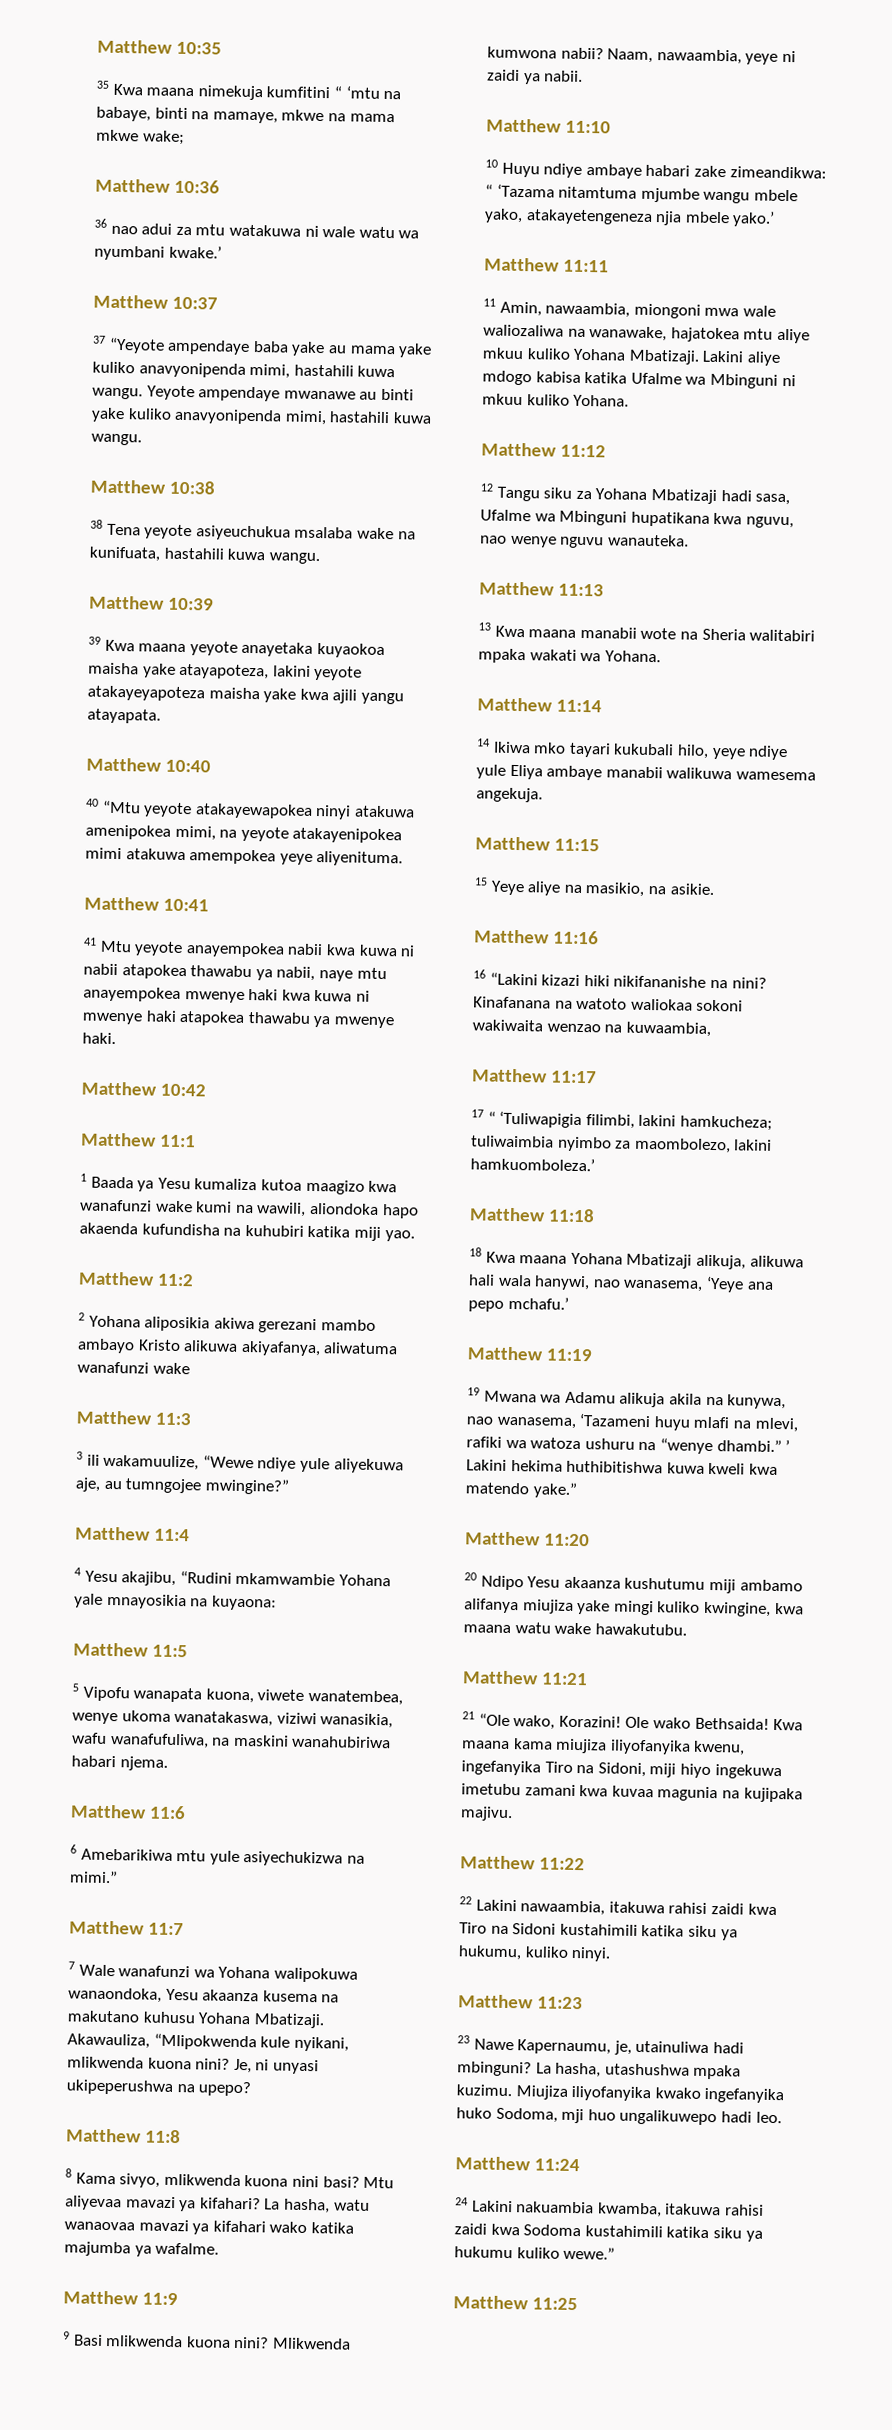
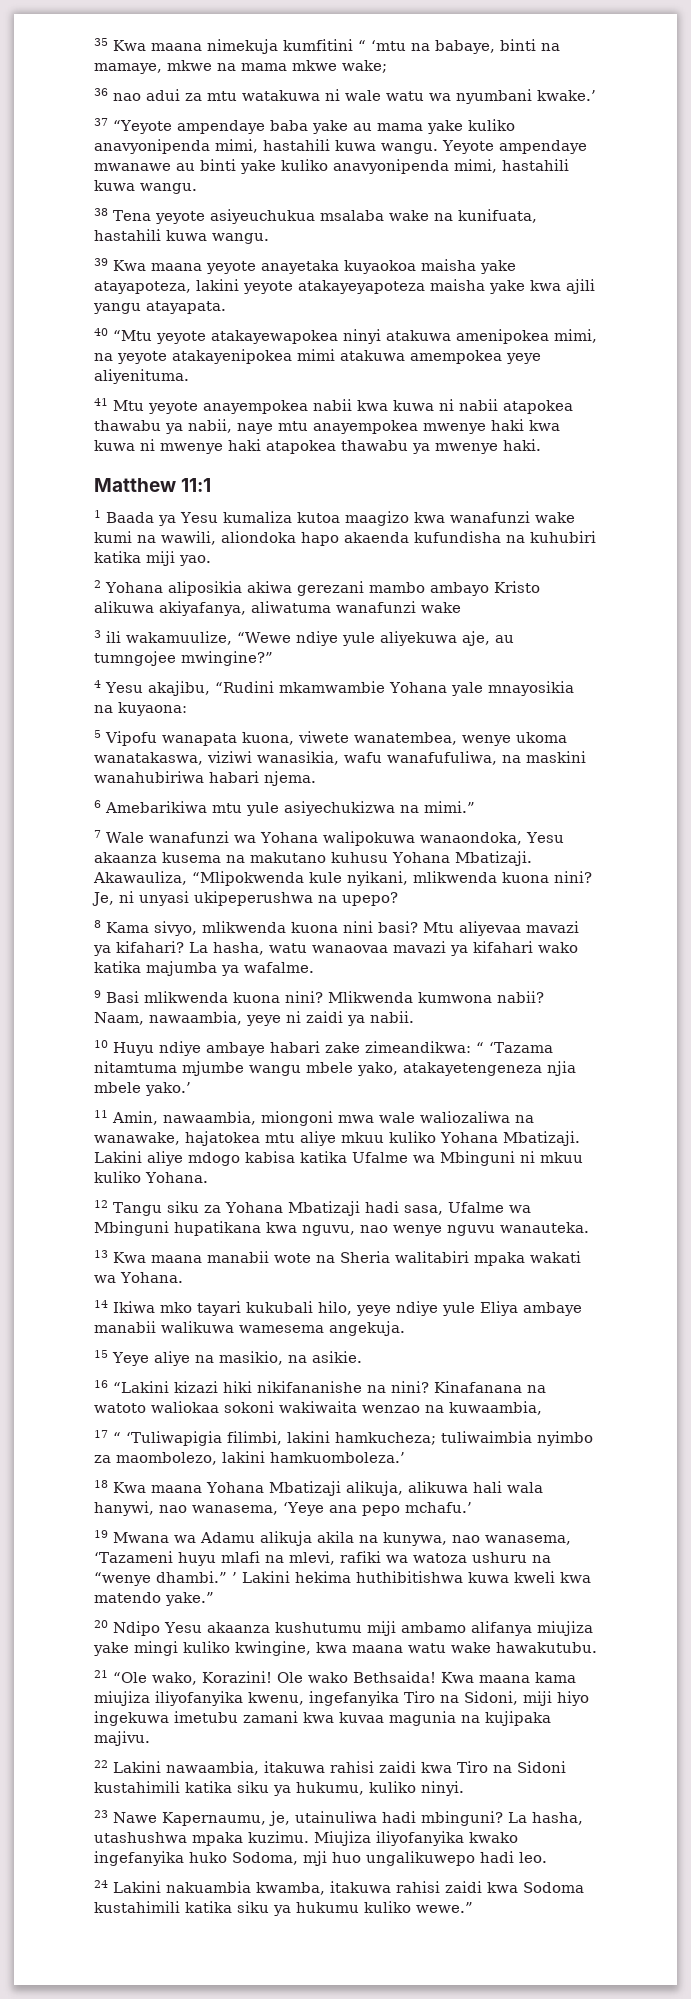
- Matthew 10:35
- Matthew 10:36
- Matthew 10:37
- Matthew 10:38
- Matthew 10:39
- Matthew 10:40
- Matthew 10:41
- Matthew 10:42
- Matthew 11:2
- Matthew 11:3
- Matthew 11:4
- Matthew 11:5
- Matthew 11:6
- Matthew 11:7
- Matthew 11:8
- Matthew 11:9
- Matthew 11:10
- Matthew 11:11
- Matthew 11:12
- Matthew 11:13
- Matthew 11:14
- Matthew 11:15
- Matthew 11:16
- Matthew 11:17
- Matthew 11:18
- Matthew 11:19
- Matthew 11:20
- Matthew 11:21
- Matthew 11:22
- Matthew 11:23
- Matthew 11:24
- Matthew 11:25

